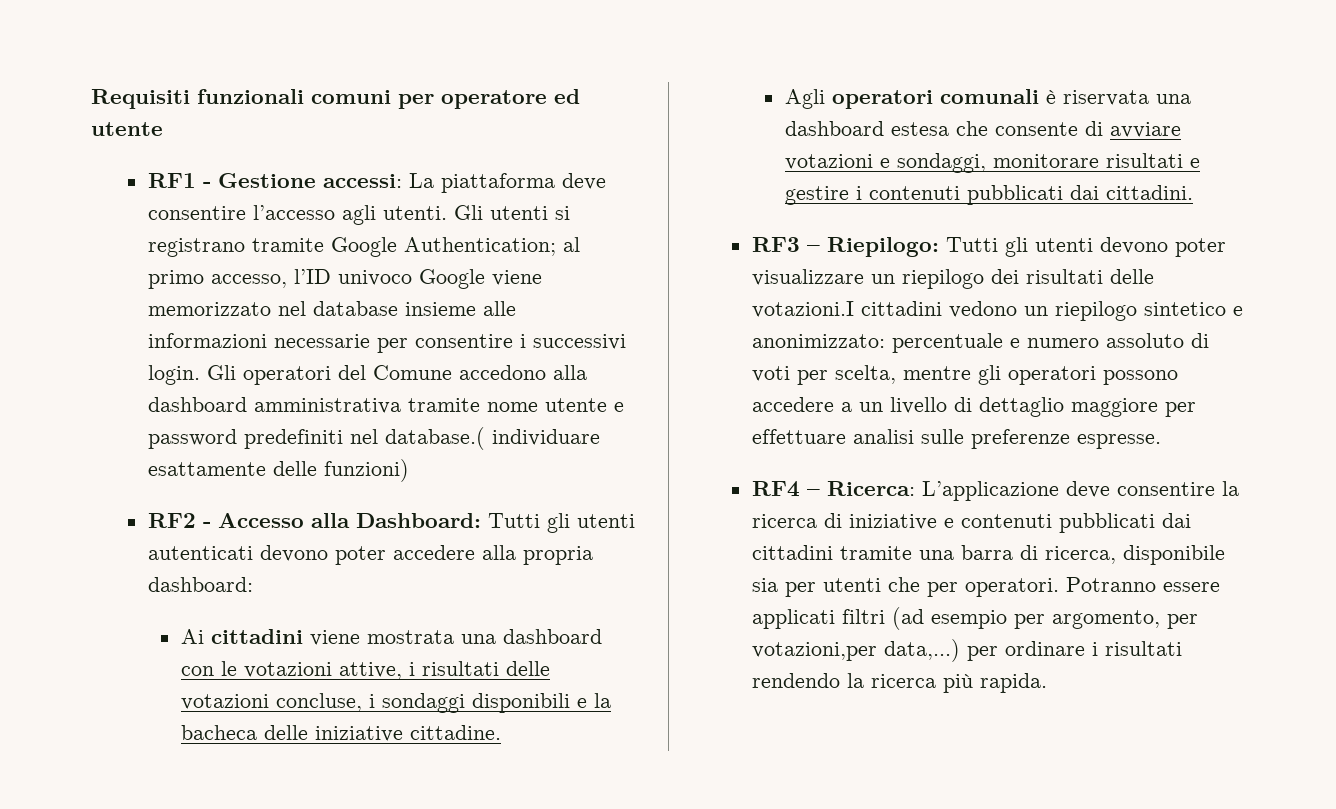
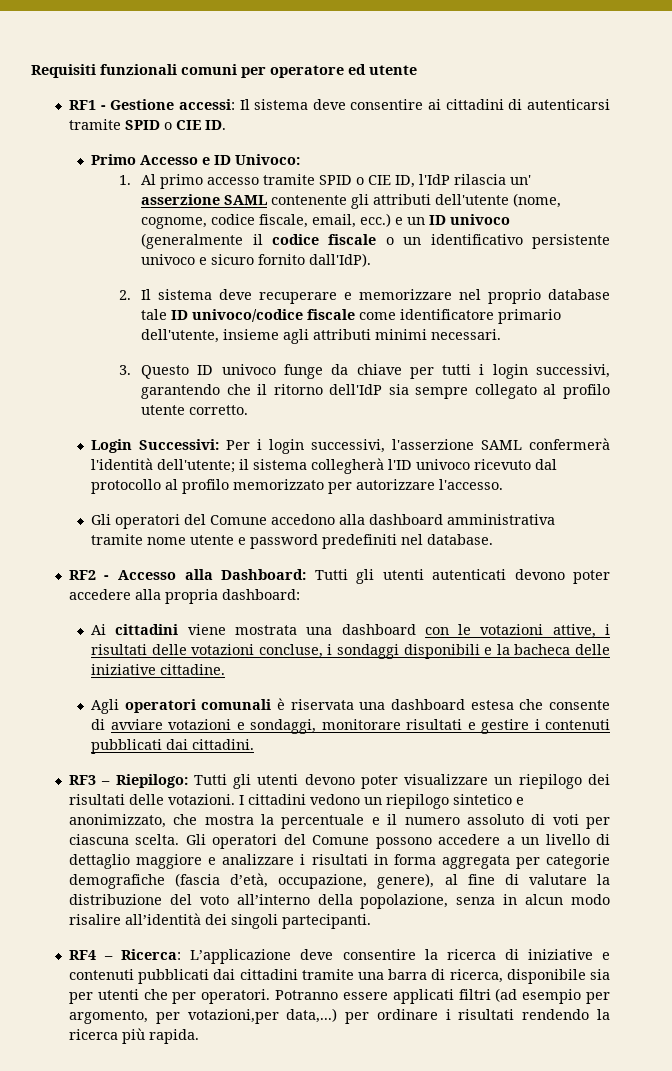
- RF1 - Gestione accessi: La piattaforma deve consentire l’accesso agli utenti. Gli utenti si registrano tramite Google Authentication; al primo accesso, l’ID univoco Google viene memorizzato nel database insieme alle informazioni necessarie per consentire i successivi login. Gli operatori del Comune accedono alla dashboard amministrativa tramite nome utente e password predefiniti nel database.( individuare esattamente delle funzioni)
+ RF1 - Gestione accessi: Il sistema deve consentire ai cittadini di autenticarsi tramite SPID o CIE ID.
+ Primo Accesso e ID Univoco:
+ 1. Al primo accesso tramite SPID o CIE ID, l'IdP rilascia un' asserzione SAML contenente gli attributi dell'utente (nome, cognome, codice fiscale, email, ecc.) e un ID univoco (generalmente il codice fiscale o un identificativo persistente univoco e sicuro fornito dall'IdP).
+ 2. Il sistema deve recuperare e memorizzare nel proprio database tale ID univoco/codice fiscale come identificatore primario dell'utente, insieme agli attributi minimi necessari.
+ 3. Questo ID univoco funge da chiave per tutti i login successivi, garantendo che il ritorno dell'IdP sia sempre collegato al profilo utente corretto.
+ Login Successivi: Per i login successivi, l'asserzione SAML confermerà l'identità dell'utente; il sistema collegherà l'ID univoco ricevuto dal protocollo al profilo memorizzato per autorizzare l'accesso.
+ Gli operatori del Comune accedono alla dashboard amministrativa tramite nome utente e password predefiniti nel database.
- RF3 – Riepilogo: Tutti gli utenti devono poter visualizzare un riepilogo dei risultati delle votazioni.I cittadini vedono un riepilogo sintetico e anonimizzato: percentuale e numero assoluto di voti per scelta, mentre gli operatori possono accedere a un livello di dettaglio maggiore per effettuare analisi sulle preferenze espresse.
+ RF3 – Riepilogo: Tutti gli utenti devono poter visualizzare un riepilogo dei risultati delle votazioni. I cittadini vedono un riepilogo sintetico e anonimizzato, che mostra la percentuale e il numero assoluto di voti per ciascuna scelta. Gli operatori del Comune possono accedere a un livello di dettaglio maggiore e analizzare i risultati in forma aggregata per categorie demografiche (fascia d’età, occupazione, genere), al fine di valutare la distribuzione del voto all’interno della popolazione, senza in alcun modo risalire all’identità dei singoli partecipanti.

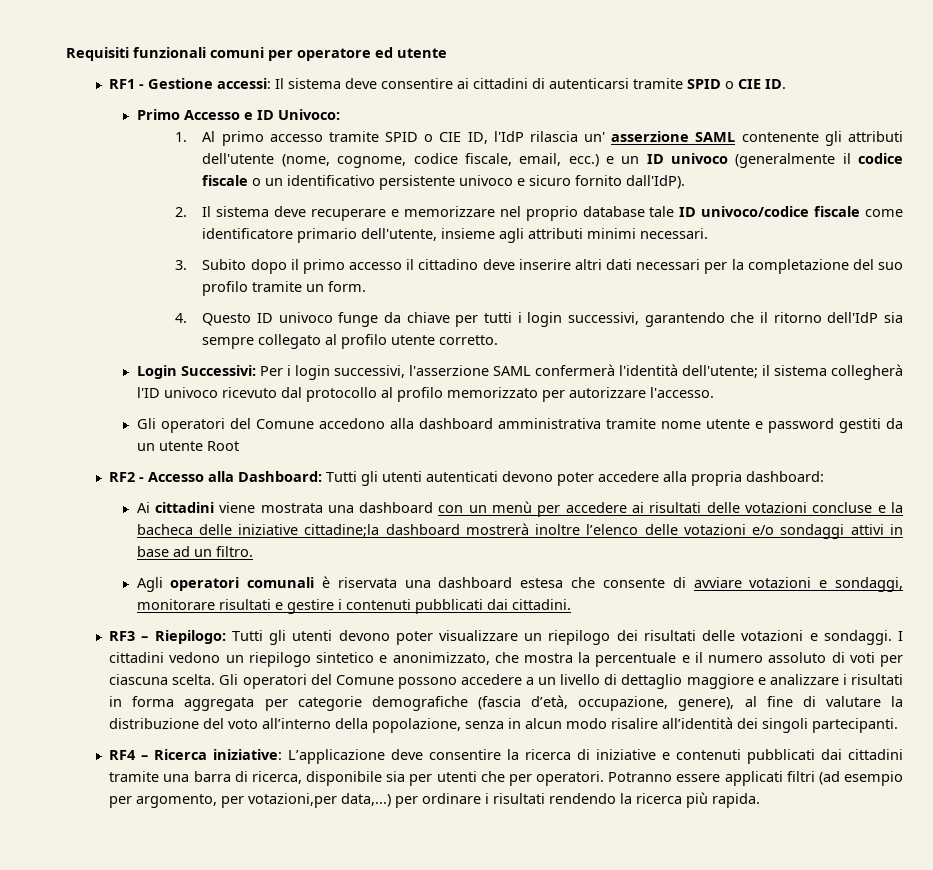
- 3. Questo ID univoco funge da chiave per tutti i login successivi, garantendo che il ritorno dell'IdP sia sempre collegato al profilo utente corretto.
+ 3. Subito dopo il primo accesso il cittadino deve inserire altri dati necessari per la completazione del suo profilo tramite un form.
+ 4. Questo ID univoco funge da chiave per tutti i login successivi, garantendo che il ritorno dell'IdP sia sempre collegato al profilo utente corretto.
- Gli operatori del Comune accedono alla dashboard amministrativa tramite nome utente e password predefiniti nel database.
+ Gli operatori del Comune accedono alla dashboard amministrativa tramite nome utente e password gestiti da un utente Root
- Ai cittadini viene mostrata una dashboard con le votazioni attive, i risultati delle votazioni concluse, i sondaggi disponibili e la bacheca delle iniziative cittadine.
+ Ai cittadini viene mostrata una dashboard con un menù per accedere ai risultati delle votazioni concluse e la bacheca delle iniziative cittadine;la dashboard mostrerà inoltre l’elenco delle votazioni e/o sondaggi attivi in base ad un filtro.
- RF3 – Riepilogo: Tutti gli utenti devono poter visualizzare un riepilogo dei risultati delle votazioni.
+ RF3 – Riepilogo: Tutti gli utenti devono poter visualizzare un riepilogo dei risultati delle votazioni e sondaggi.
- RF4 – Ricerca: L’applicazione deve consentire la ricerca di iniziative e contenuti pubblicati dai cittadini tramite una barra di ricerca, disponibile sia per utenti che per operatori.
+ RF4 – Ricerca iniziative: L’applicazione deve consentire la ricerca di iniziative e contenuti pubblicati dai cittadini tramite una barra di ricerca, disponibile sia per utenti che per operatori.

